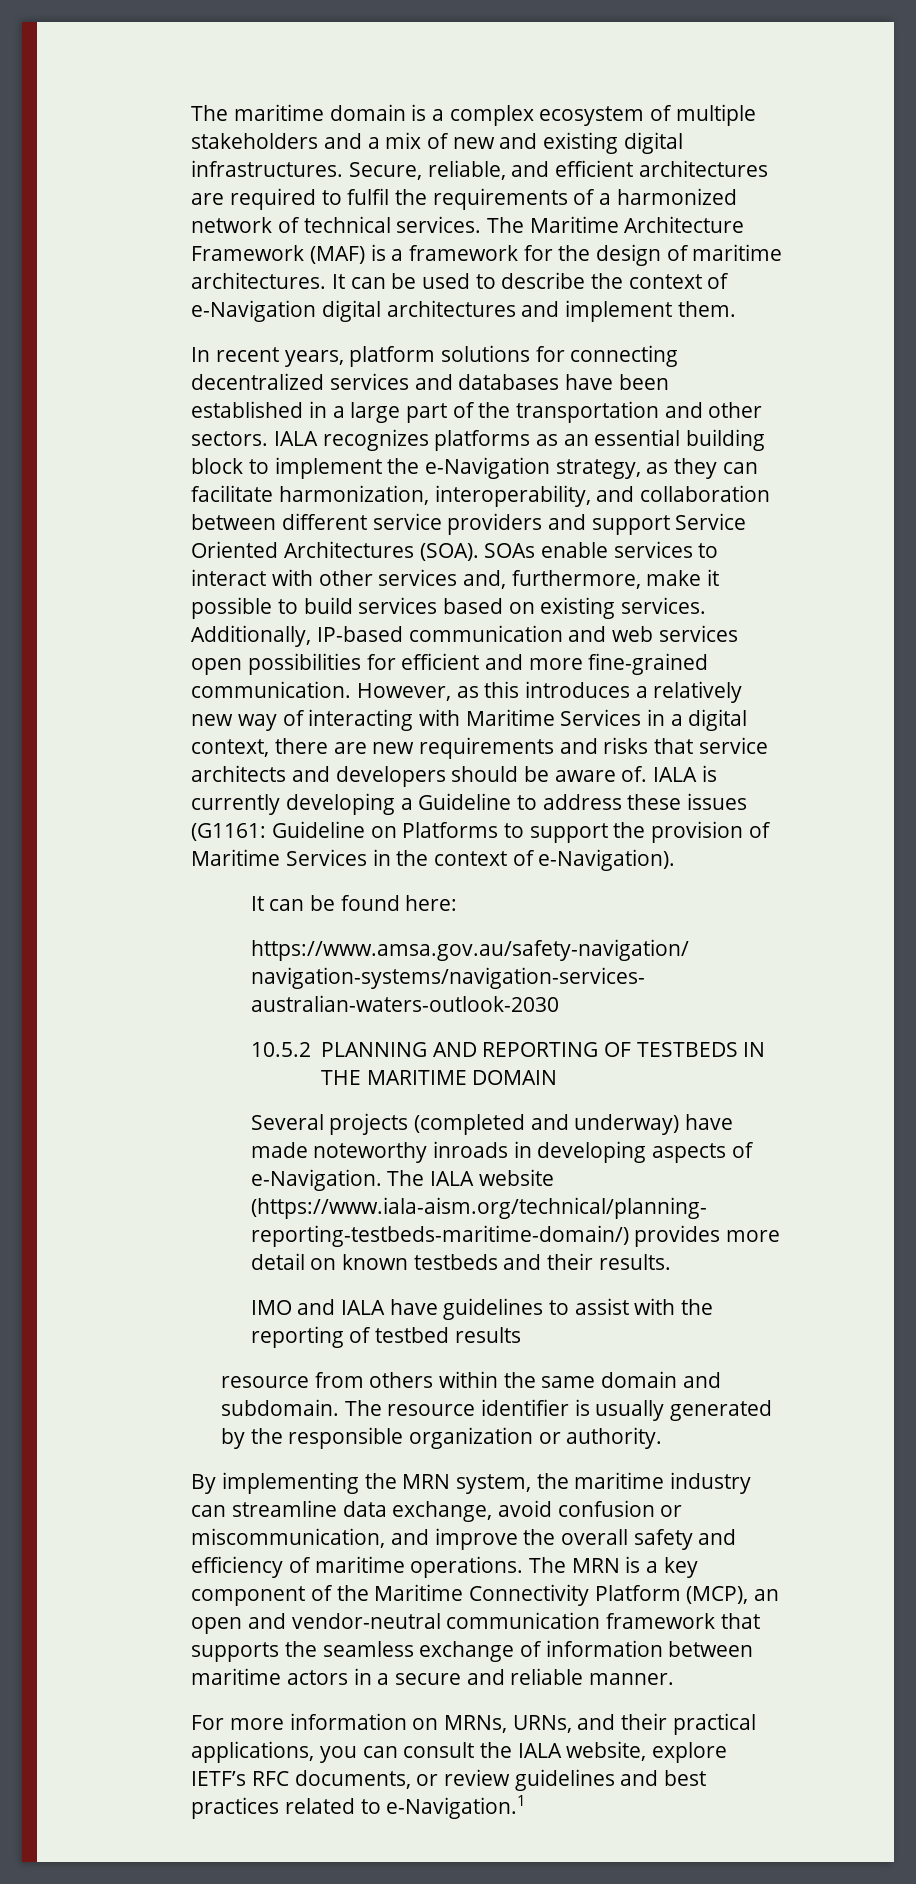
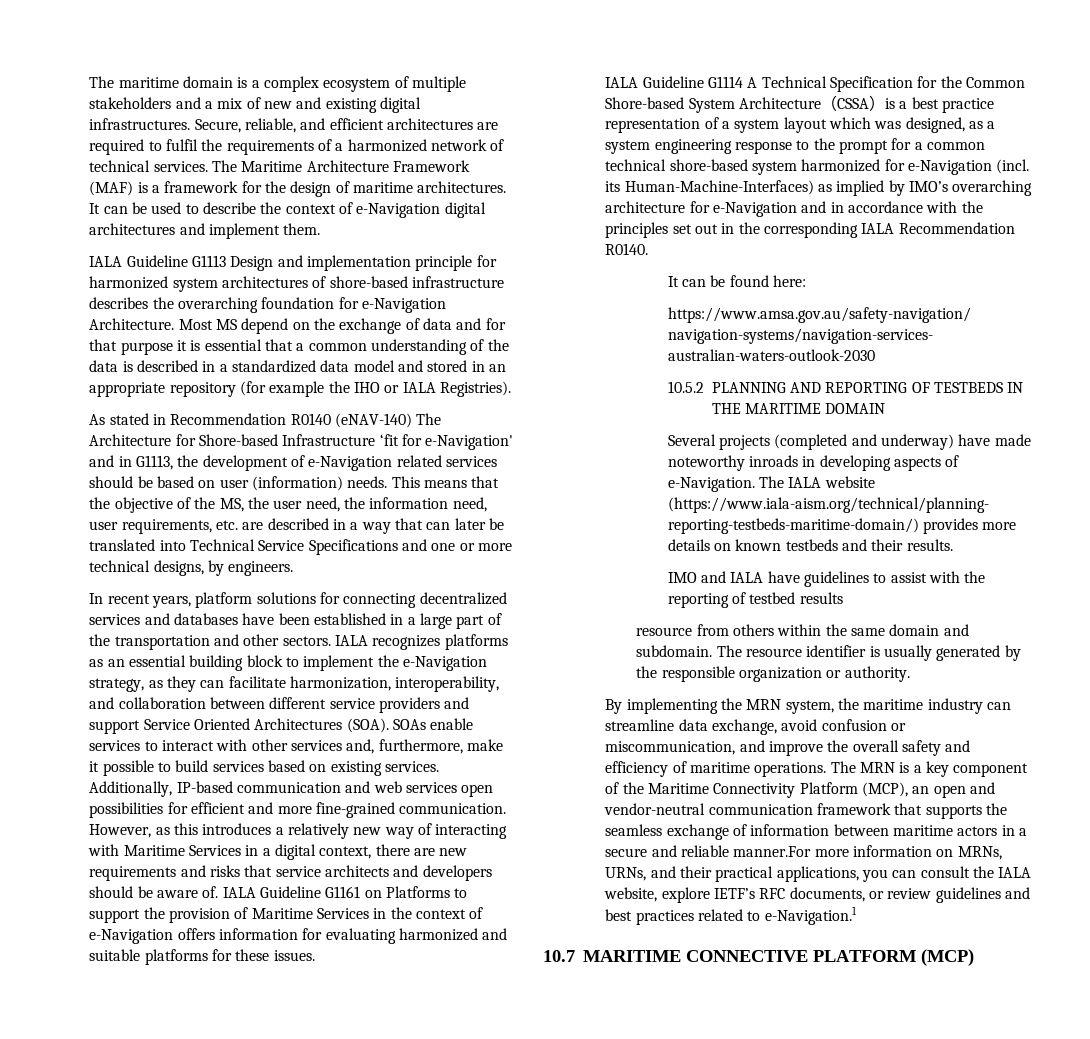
+ IALA Guideline G1113 Design and implementation principle for harmonized system architectures of shore-based infrastructure describes the overarching foundation for e-Navigation Architecture. Most MS depend on the exchange of data and for that purpose it is essential that a common understanding of the data is described in a standardized data model and stored in an appropriate repository (for example the IHO or IALA Registries).
+ As stated in Recommendation R0140 (eNAV-140) The Architecture for Shore-based Infrastructure ‘fit for e-Navigation' and in G1113, the development of e-Navigation related services should be based on user (information) needs. This means that the objective of the MS, the user need, the information need, user requirements, etc. are described in a way that can later be translated into Technical Service Specifications and one or more technical designs, by engineers.
- IALA is currently developing a Guideline to address these issues (G1161: Guideline on Platforms to support the provision of Maritime Services in the context of e-Navigation).
+ IALA Guideline G1161 on Platforms to support the provision of Maritime Services in the context of e-Navigation offers information for evaluating harmonized and suitable platforms for these issues.
+ IALA Guideline G1114 A Technical Specification for the Common Shore-based System Architecture（CSSA）is a best practice representation of a system layout which was designed, as a system engineering response to the prompt for a common technical shore-based system harmonized for e-Navigation (incl. its Human-Machine-Interfaces) as implied by IMO’s overarching architecture for e-Navigation and in accordance with the principles set out in the corresponding IALA Recommendation R0140.
- The IALA website (https://www.iala-aism.org/technical/planning- reporting-testbeds-maritime-domain/) provides more detail on known testbeds and their results.
+ The IALA website (https://www.iala-aism.org/technical/planning- reporting-testbeds-maritime-domain/) provides more details on known testbeds and their results.
- The MRN is a key component of the Maritime Connectivity Platform (MCP), an open and vendor-neutral communication framework that supports the seamless exchange of information between maritime actors in a secure and reliable manner.
- For more information on MRNs, URNs, and their practical applications, you can consult the IALA website, explore IETF’s RFC documents, or review guidelines and best practices related to e-Navigation.1
+ The MRN is a key component of the Maritime Connectivity Platform (MCP), an open and vendor-neutral communication framework that supports the seamless exchange of information between maritime actors in a secure and reliable manner.For more information on MRNs, URNs, and their practical applications, you can consult the IALA website, explore IETF’s RFC documents, or review guidelines and best practices related to e-Navigation.1
+ 10.7 MARITIME CONNECTIVE PLATFORM (MCP)

